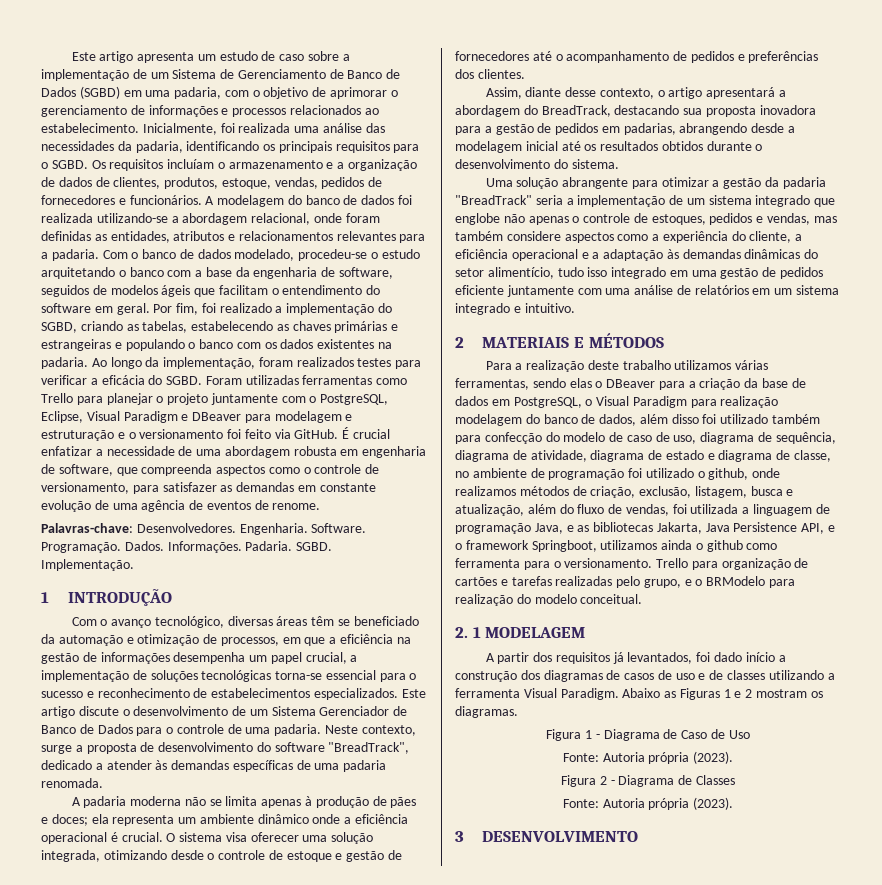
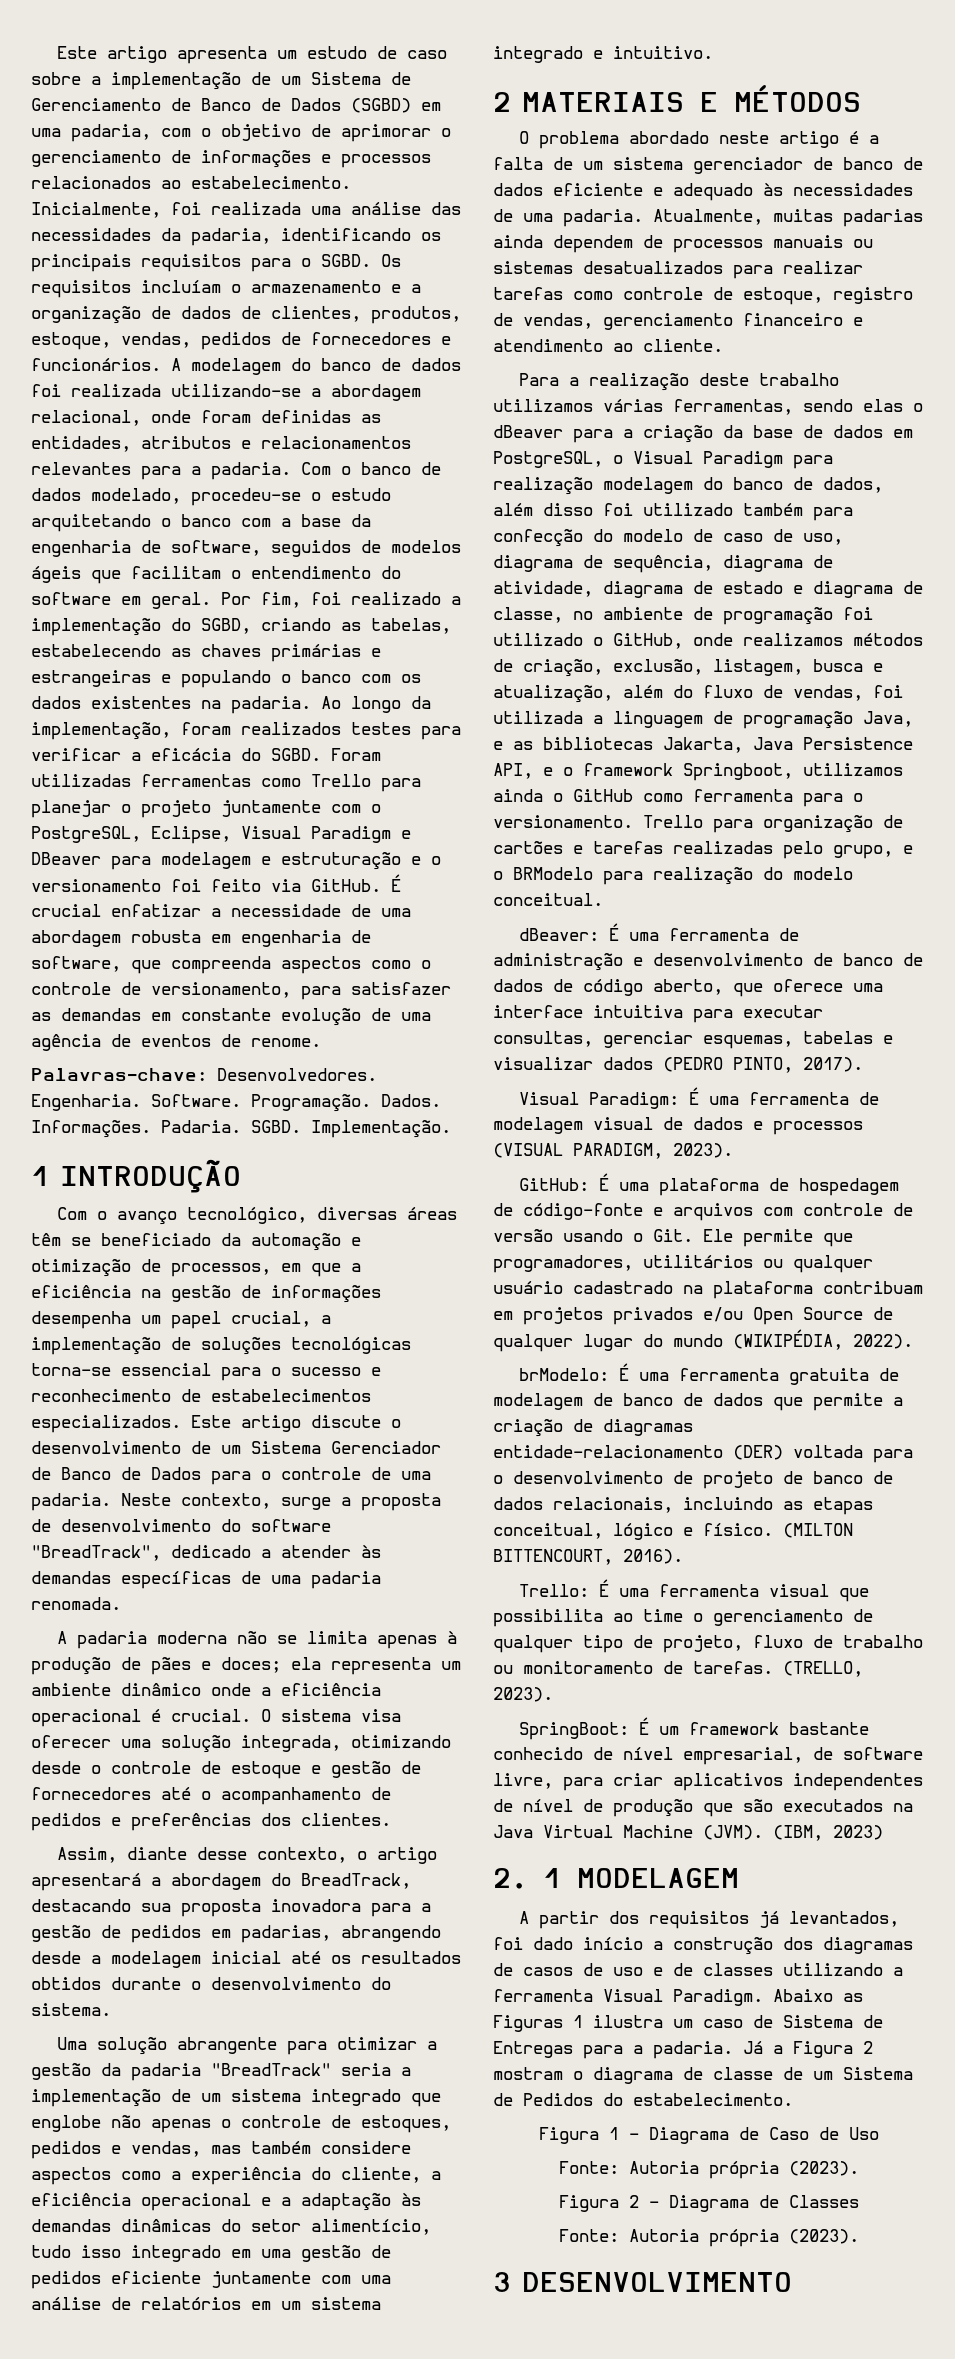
+ O problema abordado neste artigo é a falta de um sistema gerenciador de banco de dados eficiente e adequado às necessidades de uma padaria. Atualmente, muitas padarias ainda dependem de processos manuais ou sistemas desatualizados para realizar tarefas como controle de estoque, registro de vendas, gerenciamento financeiro e atendimento ao cliente.
- Para a realização deste trabalho utilizamos várias ferramentas, sendo elas o DBeaver para a criação da base de dados em PostgreSQL, o Visual Paradigm para realização modelagem do banco de dados, além disso foi utilizado também para confecção do modelo de caso de uso, diagrama de sequência, diagrama de atividade, diagrama de estado e diagrama de classe, no ambiente de programação foi utilizado o github, onde realizamos métodos de criação, exclusão, listagem, busca e atualização, além do fluxo de vendas, foi utilizada a linguagem de programação Java, e as bibliotecas Jakarta, Java Persistence API, e o framework Springboot, utilizamos ainda o github como ferramenta para o versionamento.
+ Para a realização deste trabalho utilizamos várias ferramentas, sendo elas o dBeaver para a criação da base de dados em PostgreSQL, o Visual Paradigm para realização modelagem do banco de dados, além disso foi utilizado também para confecção do modelo de caso de uso, diagrama de sequência, diagrama de atividade, diagrama de estado e diagrama de classe, no ambiente de programação foi utilizado o GitHub, onde realizamos métodos de criação, exclusão, listagem, busca e atualização, além do fluxo de vendas, foi utilizada a linguagem de programação Java, e as bibliotecas Jakarta, Java Persistence API, e o framework Springboot, utilizamos ainda o GitHub como ferramenta para o versionamento.
+ dBeaver: É uma ferramenta de administração e desenvolvimento de banco de dados de código aberto, que oferece uma interface intuitiva para executar consultas, gerenciar esquemas, tabelas e visualizar dados (PEDRO PINTO, 2017).
+ Visual Paradigm: É uma ferramenta de modelagem visual de dados e processos (VISUAL PARADIGM, 2023).
+ GitHub: É uma plataforma de hospedagem de código-fonte e arquivos com controle de versão usando o Git. Ele permite que programadores, utilitários ou qualquer usuário cadastrado na plataforma contribuam em projetos privados e/ou Open Source de qualquer lugar do mundo (WIKIPÉDIA, 2022).
+ brModelo: É uma ferramenta gratuita de modelagem de banco de dados que permite a criação de diagramas entidade-relacionamento (DER) voltada para o desenvolvimento de projeto de banco de dados relacionais, incluindo as etapas conceitual, lógico e físico. (MILTON BITTENCOURT, 2016).
+ Trello: É uma ferramenta visual que possibilita ao time o gerenciamento de qualquer tipo de projeto, fluxo de trabalho ou monitoramento de tarefas. (TRELLO, 2023).
+ SpringBoot: É um framework bastante conhecido de nível empresarial, de software livre, para criar aplicativos independentes de nível de produção que são executados na Java Virtual Machine (JVM). (IBM, 2023)
- Abaixo as Figuras 1 e 2 mostram os diagramas.
+ Abaixo as Figuras 1 ilustra um caso de Sistema de Entregas para a padaria. Já a Figura 2 mostram o diagrama de classe de um Sistema de Pedidos do estabelecimento.

